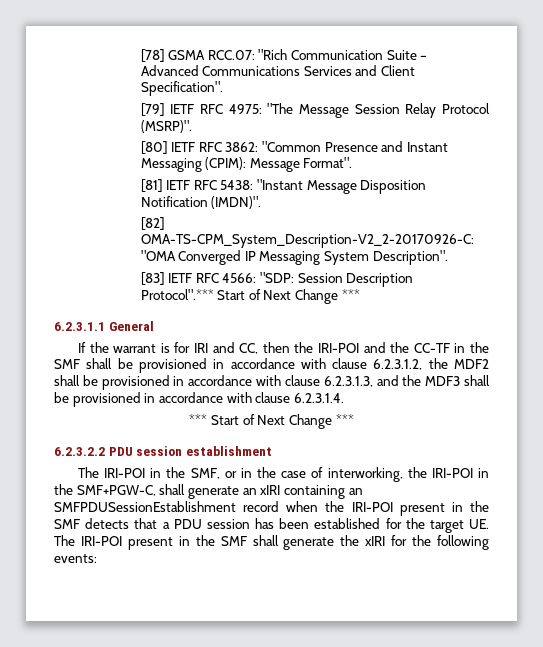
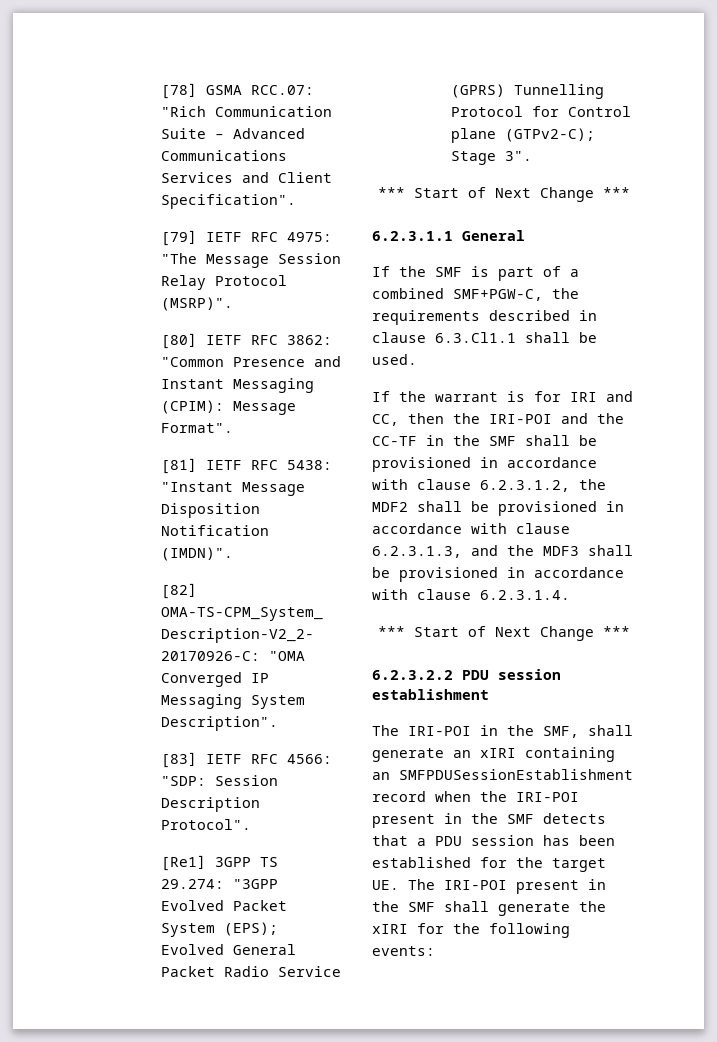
- [83] IETF RFC 4566: "SDP: Session Description Protocol".*** Start of Next Change ***
+ [83] IETF RFC 4566: "SDP: Session Description Protocol".
+ [Re1] 3GPP TS 29.274: "3GPP Evolved Packet System (EPS); Evolved General Packet Radio Service (GPRS) Tunnelling Protocol for Control plane (GTPv2-C); Stage 3".
+ *** Start of Next Change ***
+ If the SMF is part of a combined SMF+PGW-C, the requirements described in clause 6.3.Cl1.1 shall be used.
- The IRI-POI in the SMF, or in the case of interworking, the IRI-POI in the SMF+PGW-C, shall generate an xIRI containing an SMFPDUSessionEstablishment record when the IRI-POI present in the SMF detects that a PDU session has been established for the target UE. The IRI-POI present in the SMF shall generate the xIRI for the following events:
+ The IRI-POI in the SMF, shall generate an xIRI containing an SMFPDUSessionEstablishment record when the IRI-POI present in the SMF detects that a PDU session has been established for the target UE. The IRI-POI present in the SMF shall generate the xIRI for the following events:

